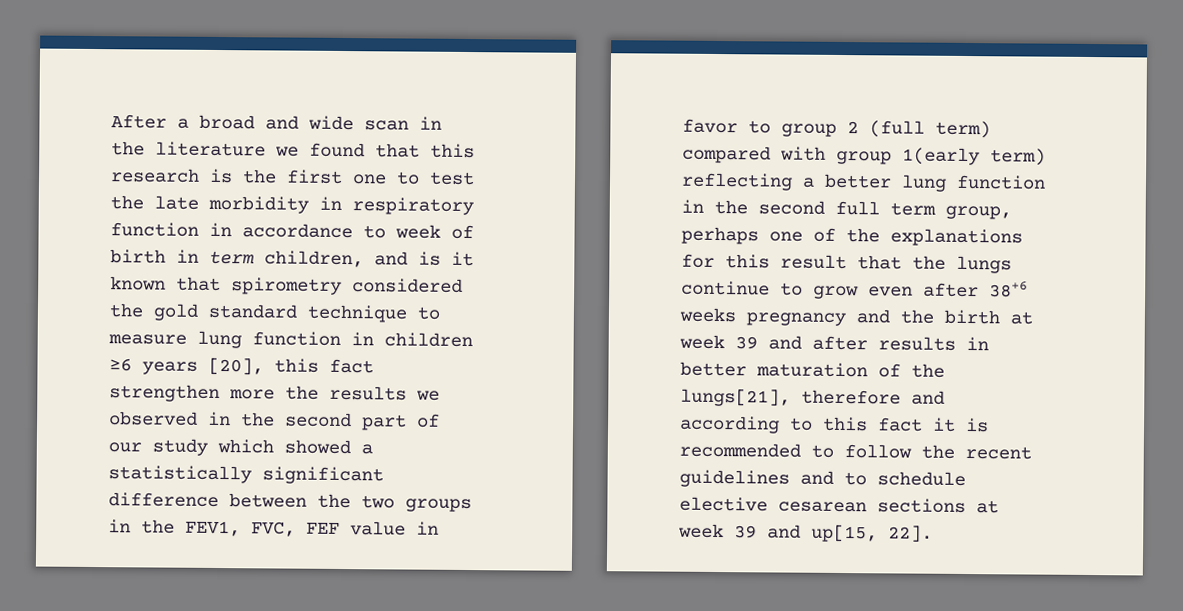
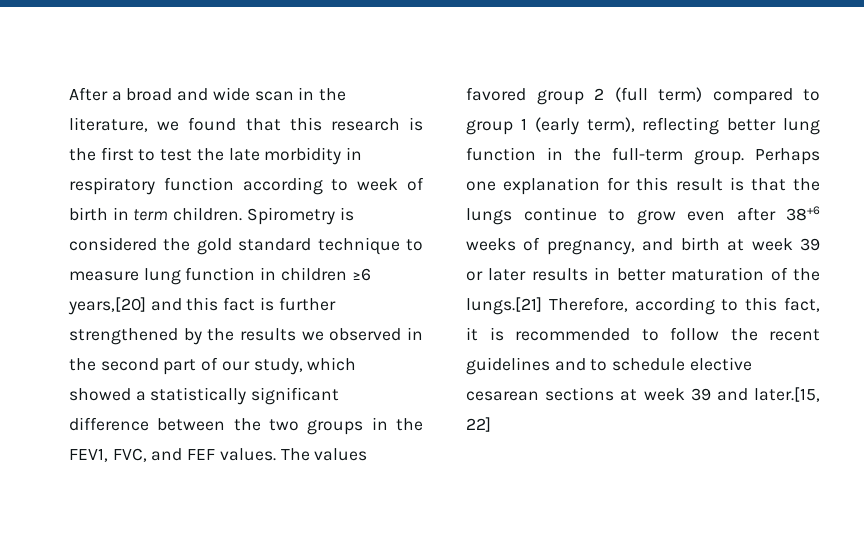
- After a broad and wide scan in the literature we found that this research is the first one to test the late morbidity in respiratory function in accordance to week of birth in term children, and is it known that spirometry considered the gold standard technique to measure lung function in children ≥6 years [20], this fact strengthen more the results we observed in the second part of our study which showed a statistically significant difference between the two groups in the FEV1, FVC, FEF value in favor to group 2 (full term) compared with group 1(early term) reflecting a better lung function in the second full term group, perhaps one of the explanations for this result that the lungs continue to grow even after 38+6 weeks pregnancy and the birth at week 39 and after results in better maturation of the lungs[21], therefore and according to this fact it is recommended to follow the recent guidelines and to schedule elective cesarean sections at week 39 and up[15, 22].
+ After a broad and wide scan in the literature, we found that this research is the first to test the late morbidity in respiratory function according to week of birth in term children. Spirometry is considered the gold standard technique to measure lung function in children ≥6 years,[20] and this fact is further strengthened by the results we observed in the second part of our study, which showed a statistically significant difference between the two groups in the FEV1, FVC, and FEF values. The values favored group 2 (full term) compared to group 1 (early term), reflecting better lung function in the full-term group. Perhaps one explanation for this result is that the lungs continue to grow even after 38+6 weeks of pregnancy, and birth at week 39 or later results in better maturation of the lungs.[21] Therefore, according to this fact, it is recommended to follow the recent guidelines and to schedule elective cesarean sections at week 39 and later.[15, 22]

